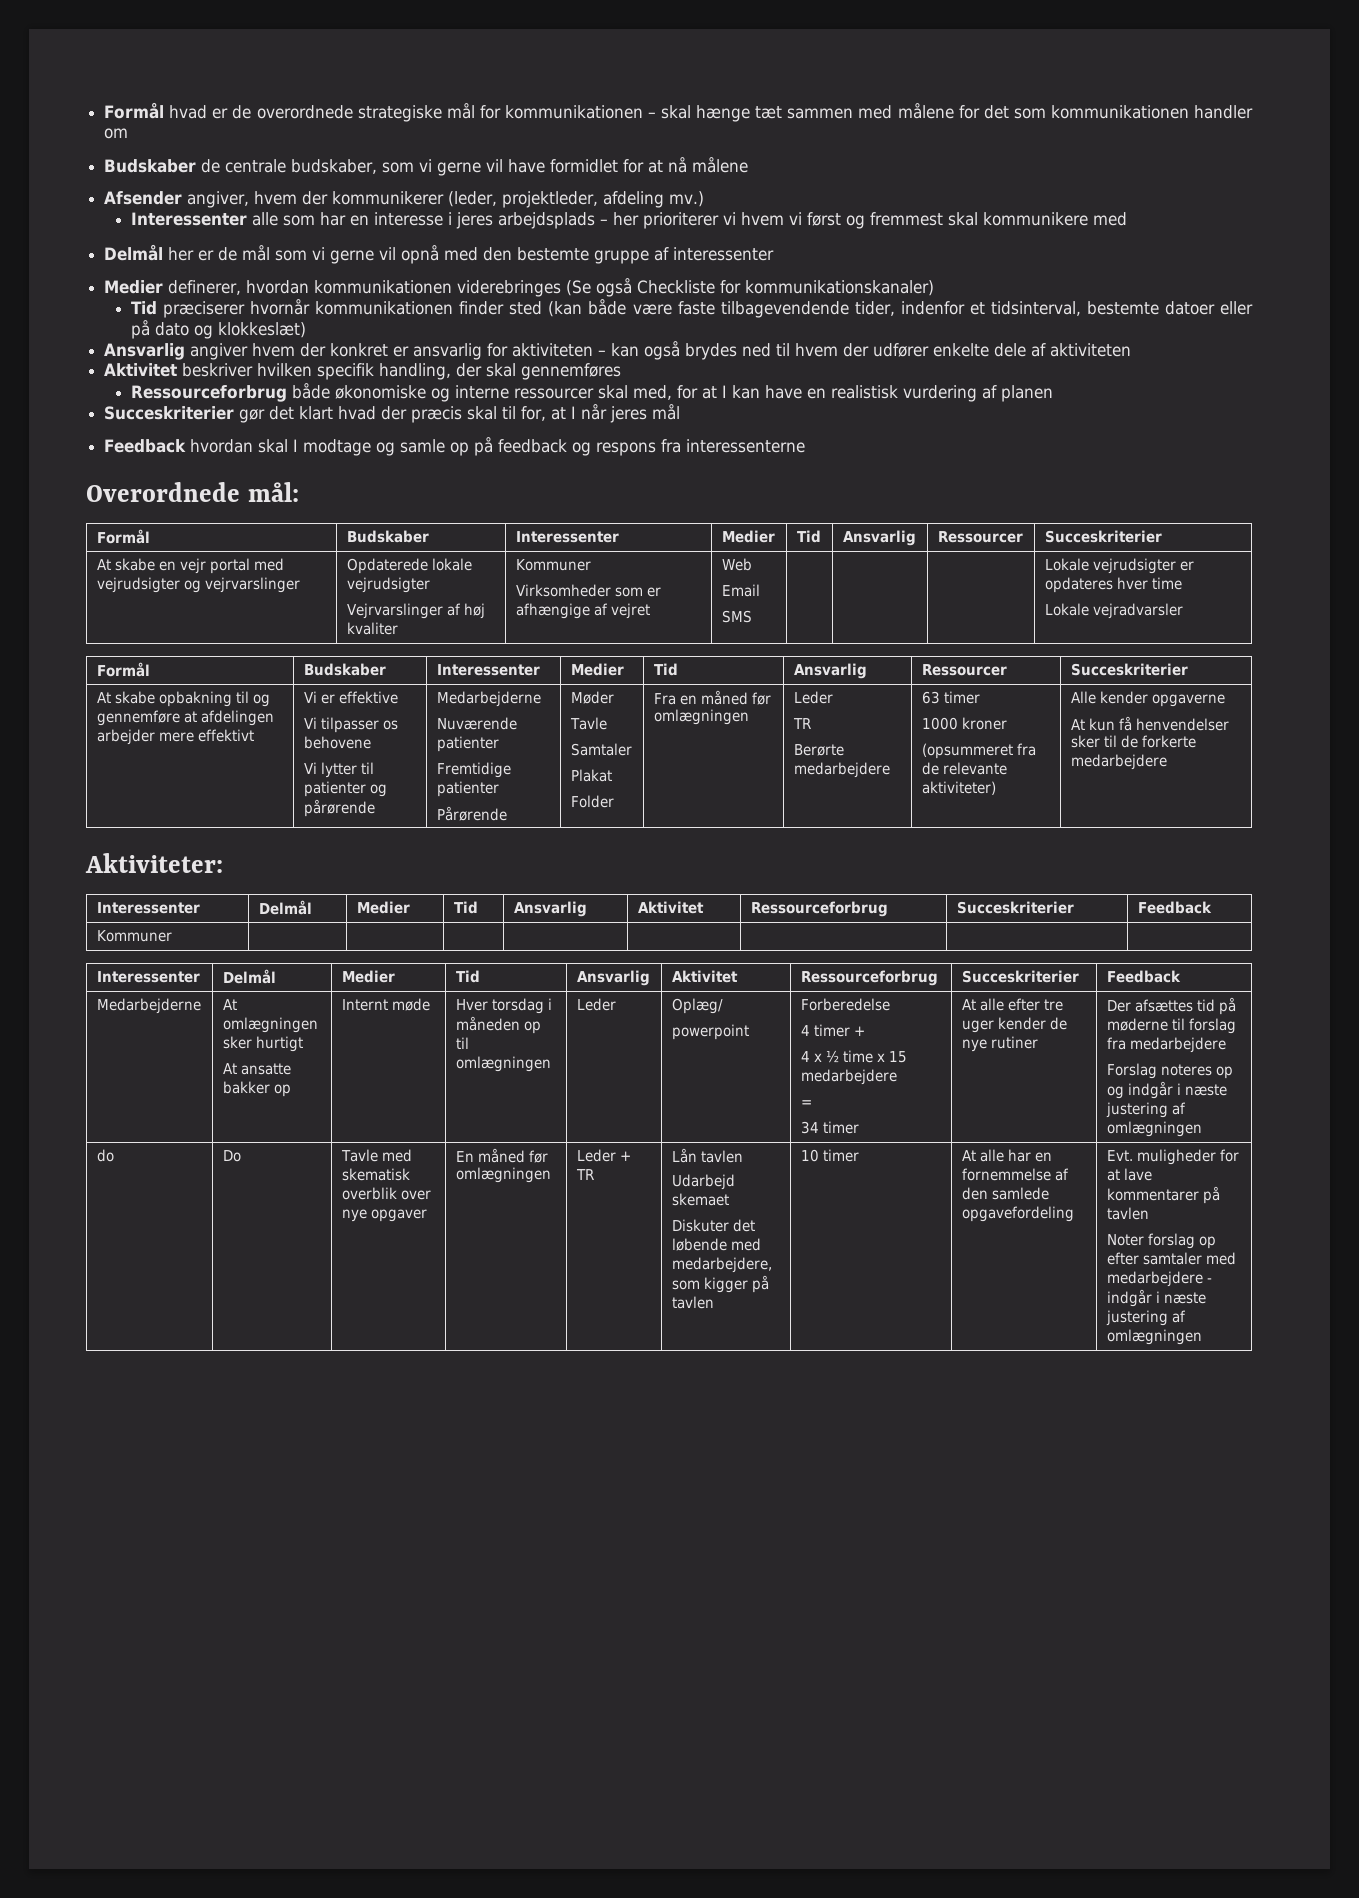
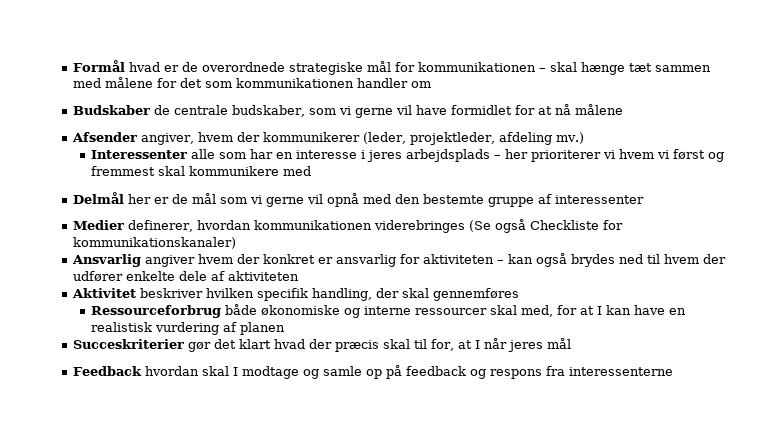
- Tid præciserer hvornår kommunikationen finder sted (kan både være faste tilbagevendende tider, indenfor et tidsinterval, bestemte datoer eller på dato og klokkeslæt)
- Overordnede mål:
- Formål | Budskaber | Interessenter | Medier | Tid | Ansvarlig | Ressourcer | Succeskriterier
- At skabe en vejr portal med vejrudsigter og vejrvarslinger | Opdaterede lokale vejrudsigter
- Vejrvarslinger af høj kvaliter | Kommuner
- Virksomheder som er afhængige af vejret | Web
- Email
- SMS | | | | Lokale vejrudsigter er opdateres hver time
- Lokale vejradvarsler
- Formål | Budskaber | Interessenter | Medier | Tid | Ansvarlig | Ressourcer | Succeskriterier
- At skabe opbakning til og gennemføre at afdelingen arbejder mere effektivt | Vi er effektive
- Vi tilpasser os behovene
- Vi lytter til patienter og pårørende | Medarbejderne
- Nuværende patienter
- Fremtidige patienter
- Pårørende | Møder
- Tavle
- Samtaler
- Plakat
- Folder | Fra en måned før omlægningen | Leder
- TR
- Berørte medarbejdere | 63 timer
- 1000 kroner
- (opsummeret fra de relevante aktiviteter) | Alle kender opgaverne
- At kun få henvendelser sker til de forkerte medarbejdere
- Aktiviteter:
- Interessenter | Delmål | Medier | Tid | Ansvarlig | Aktivitet | Ressourceforbrug | Succeskriterier | Feedback
- Kommuner | | | | | | | |
- Interessenter | Delmål | Medier | Tid | Ansvarlig | Aktivitet | Ressourceforbrug | Succeskriterier | Feedback
- Medarbejderne | At omlægningen sker hurtigt
- At ansatte bakker op | Internt møde | Hver torsdag i måneden op til omlægningen | Leder | Oplæg/
- powerpoint | Forberedelse
- 4 timer +
- 4 x ½ time x 15 medarbejdere
- =
- 34 timer | At alle efter tre uger kender de nye rutiner | Der afsættes tid på møderne til forslag fra medarbejdere
- Forslag noteres op og indgår i næste justering af omlægningen
- do | Do | Tavle med skematisk overblik over nye opgaver | En måned før omlægningen | Leder + TR | Lån tavlen
- Udarbejd skemaet
- Diskuter det løbende med medarbejdere, som kigger på tavlen | 10 timer | At alle har en fornemmelse af den samlede opgavefordeling | Evt. muligheder for at lave kommentarer på tavlen
- Noter forslag op efter samtaler med medarbejdere - indgår i næste justering af omlægningen

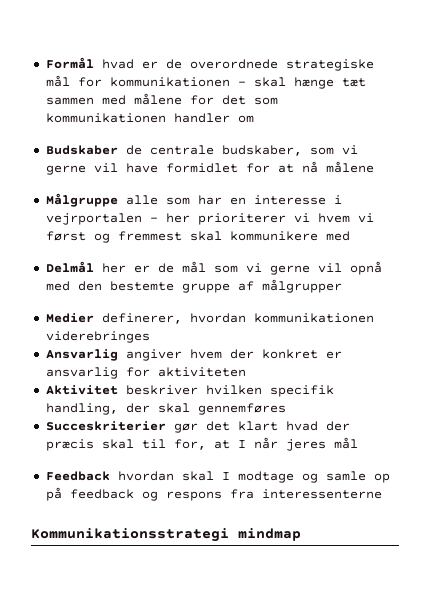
- Afsender angiver, hvem der kommunikerer (leder, projektleder, afdeling mv.)
- Interessenter alle som har en interesse i jeres arbejdsplads – her prioriterer vi hvem vi først og fremmest skal kommunikere med
+ Målgruppe alle som har en interesse i vejrportalen – her prioriterer vi hvem vi først og fremmest skal kommunikere med
- Delmål her er de mål som vi gerne vil opnå med den bestemte gruppe af interessenter
+ Delmål her er de mål som vi gerne vil opnå med den bestemte gruppe af målgrupper
- Medier definerer, hvordan kommunikationen viderebringes (Se også Checkliste for kommunikationskanaler)
+ Medier definerer, hvordan kommunikationen viderebringes
- Ansvarlig angiver hvem der konkret er ansvarlig for aktiviteten – kan også brydes ned til hvem der udfører enkelte dele af aktiviteten
+ Ansvarlig angiver hvem der konkret er ansvarlig for aktiviteten
- Ressourceforbrug både økonomiske og interne ressourcer skal med, for at I kan have en realistisk vurdering af planen
+ Kommunikationsstrategi mindmap

